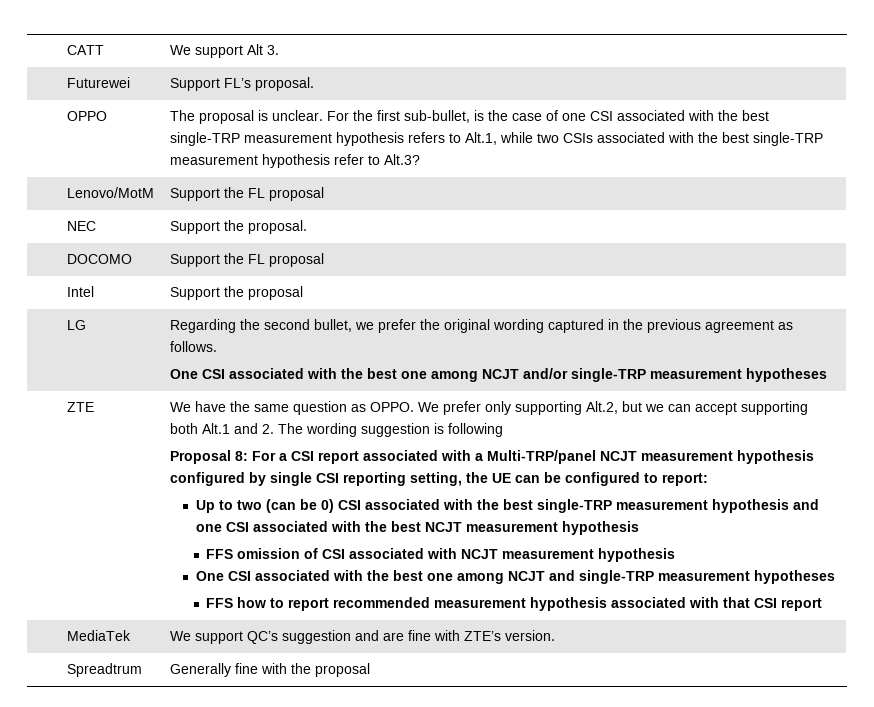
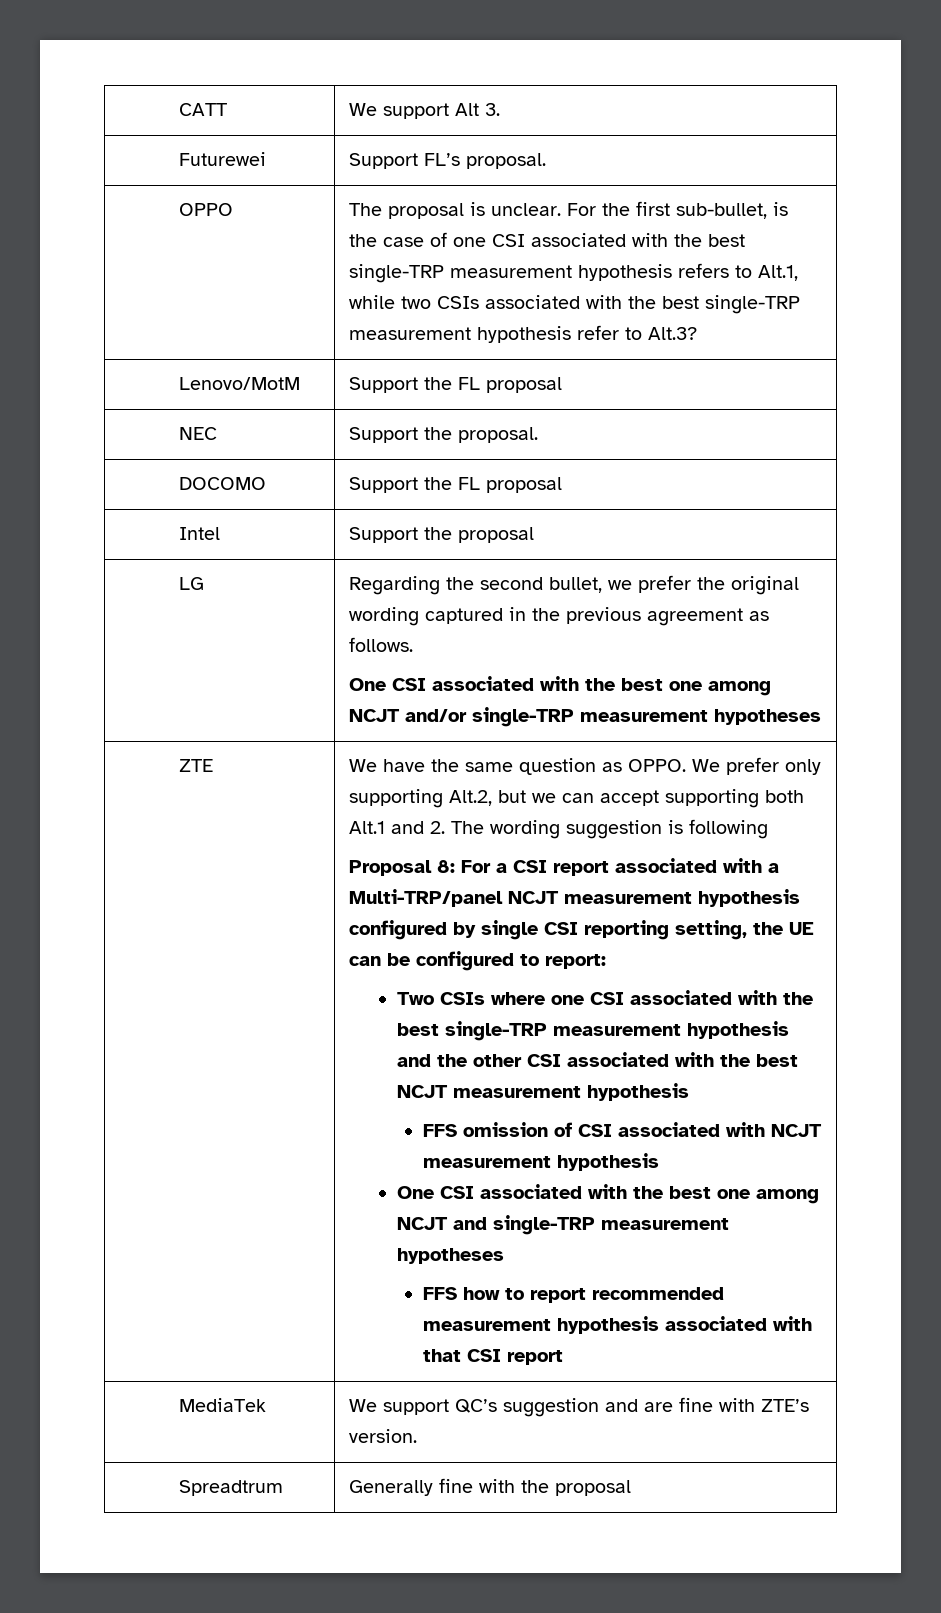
- Up to two (can be 0) CSI associated with the best single-TRP measurement hypothesis and one CSI associated with the best NCJT measurement hypothesis
+ Two CSIs where one CSI associated with the best single-TRP measurement hypothesis and the other CSI associated with the best NCJT measurement hypothesis

